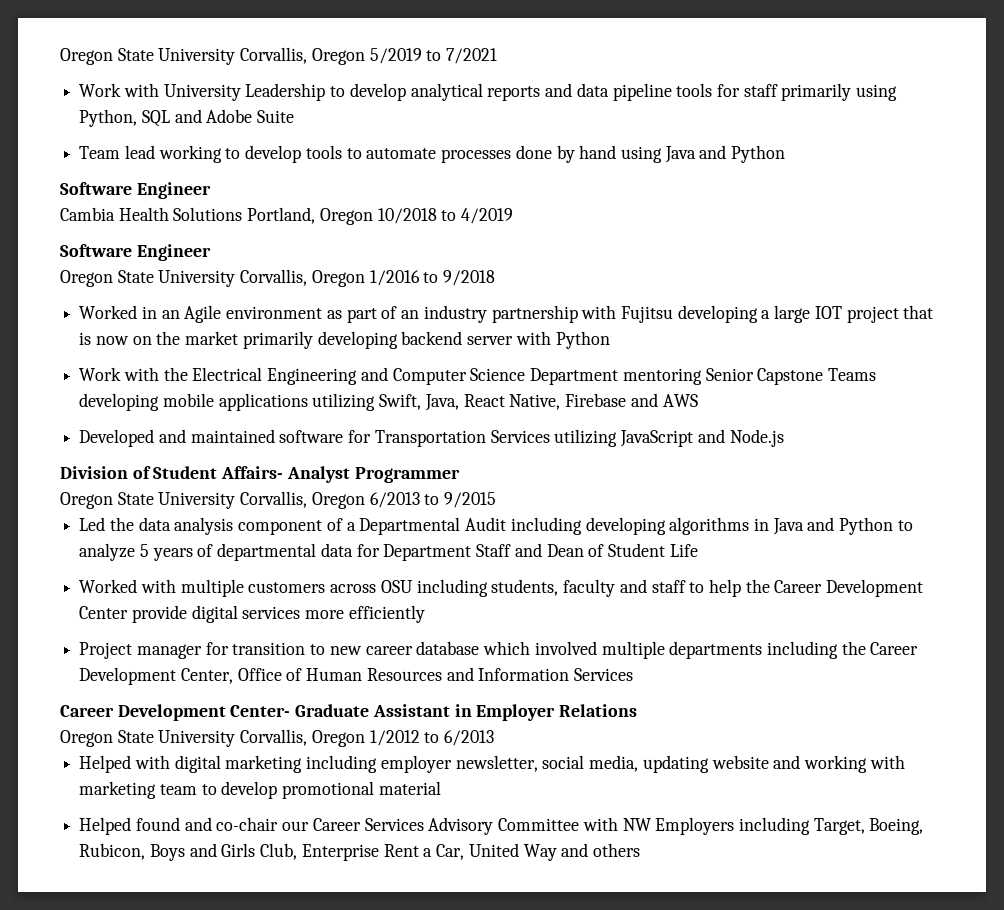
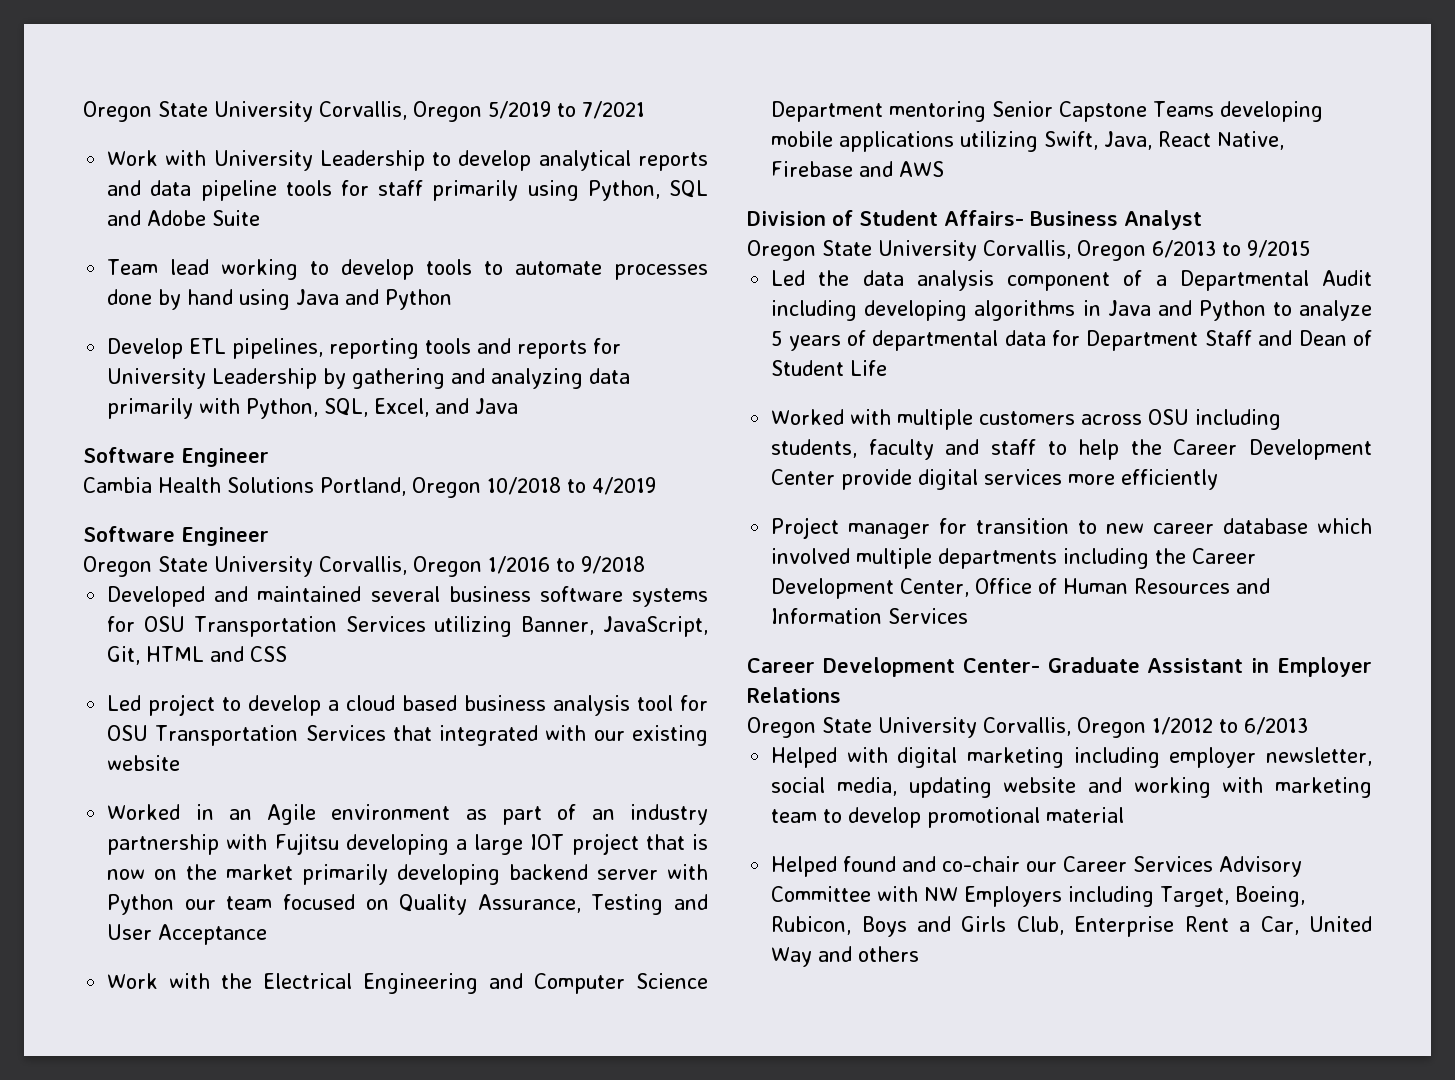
+ Develop ETL pipelines, reporting tools and reports for University Leadership by gathering and analyzing data primarily with Python, SQL, Excel, and Java
+ Developed and maintained several business software systems for OSU Transportation Services utilizing Banner, JavaScript, Git, HTML and CSS
+ Led project to develop a cloud based business analysis tool for OSU Transportation Services that integrated with our existing website
- Worked in an Agile environment as part of an industry partnership with Fujitsu developing a large IOT project that is now on the market primarily developing backend server with Python
+ Worked in an Agile environment as part of an industry partnership with Fujitsu developing a large IOT project that is now on the market primarily developing backend server with Python our team focused on Quality Assurance, Testing and User Acceptance
- Developed and maintained software for Transportation Services utilizing JavaScript and Node.js
- Division of Student Affairs- Analyst Programmer
+ Division of Student Affairs- Business Analyst

